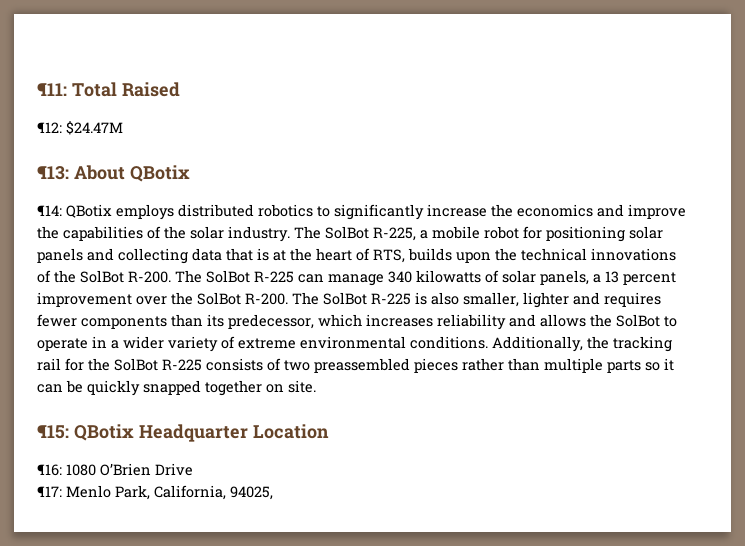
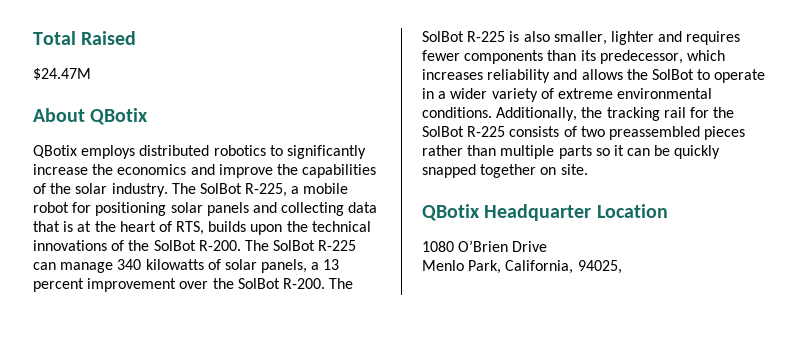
- ¶11: Total Raised
+ Total Raised
- ¶12: $24.47M
+ $24.47M
- ¶13: About QBotix
+ About QBotix
- ¶14: QBotix employs distributed robotics to significantly increase the economics and improve the capabilities of the solar industry.
+ QBotix employs distributed robotics to significantly increase the economics and improve the capabilities of the solar industry.
- ¶15: QBotix Headquarter Location
+ QBotix Headquarter Location
- ¶16: 1080 O’Brien Drive
+ 1080 O’Brien Drive
- ¶17: Menlo Park, California, 94025,
+ Menlo Park, California, 94025,

